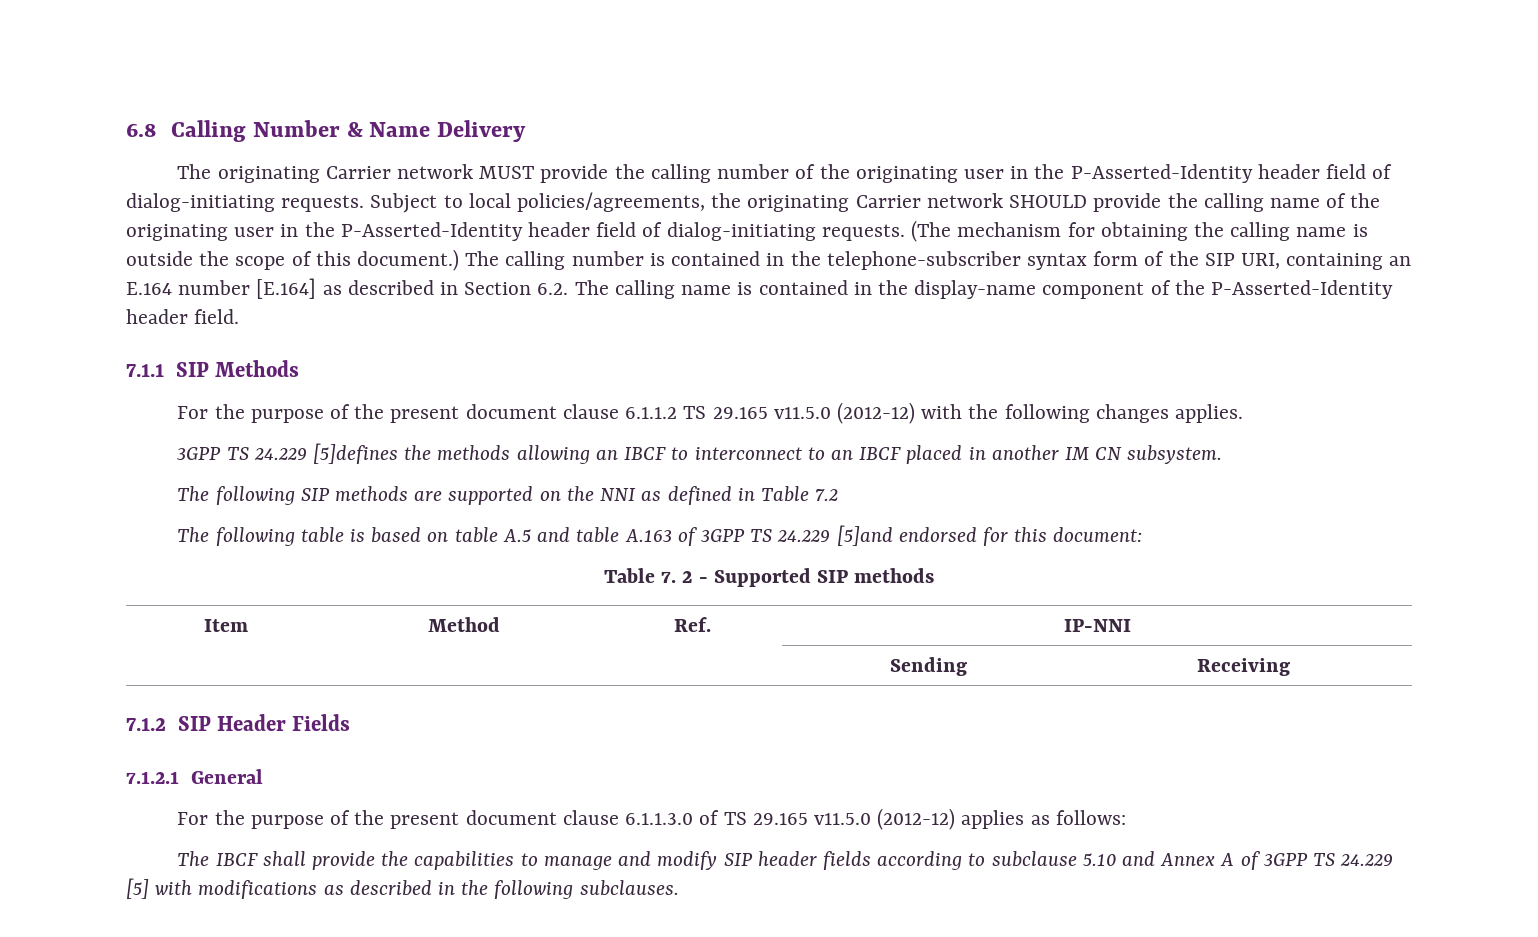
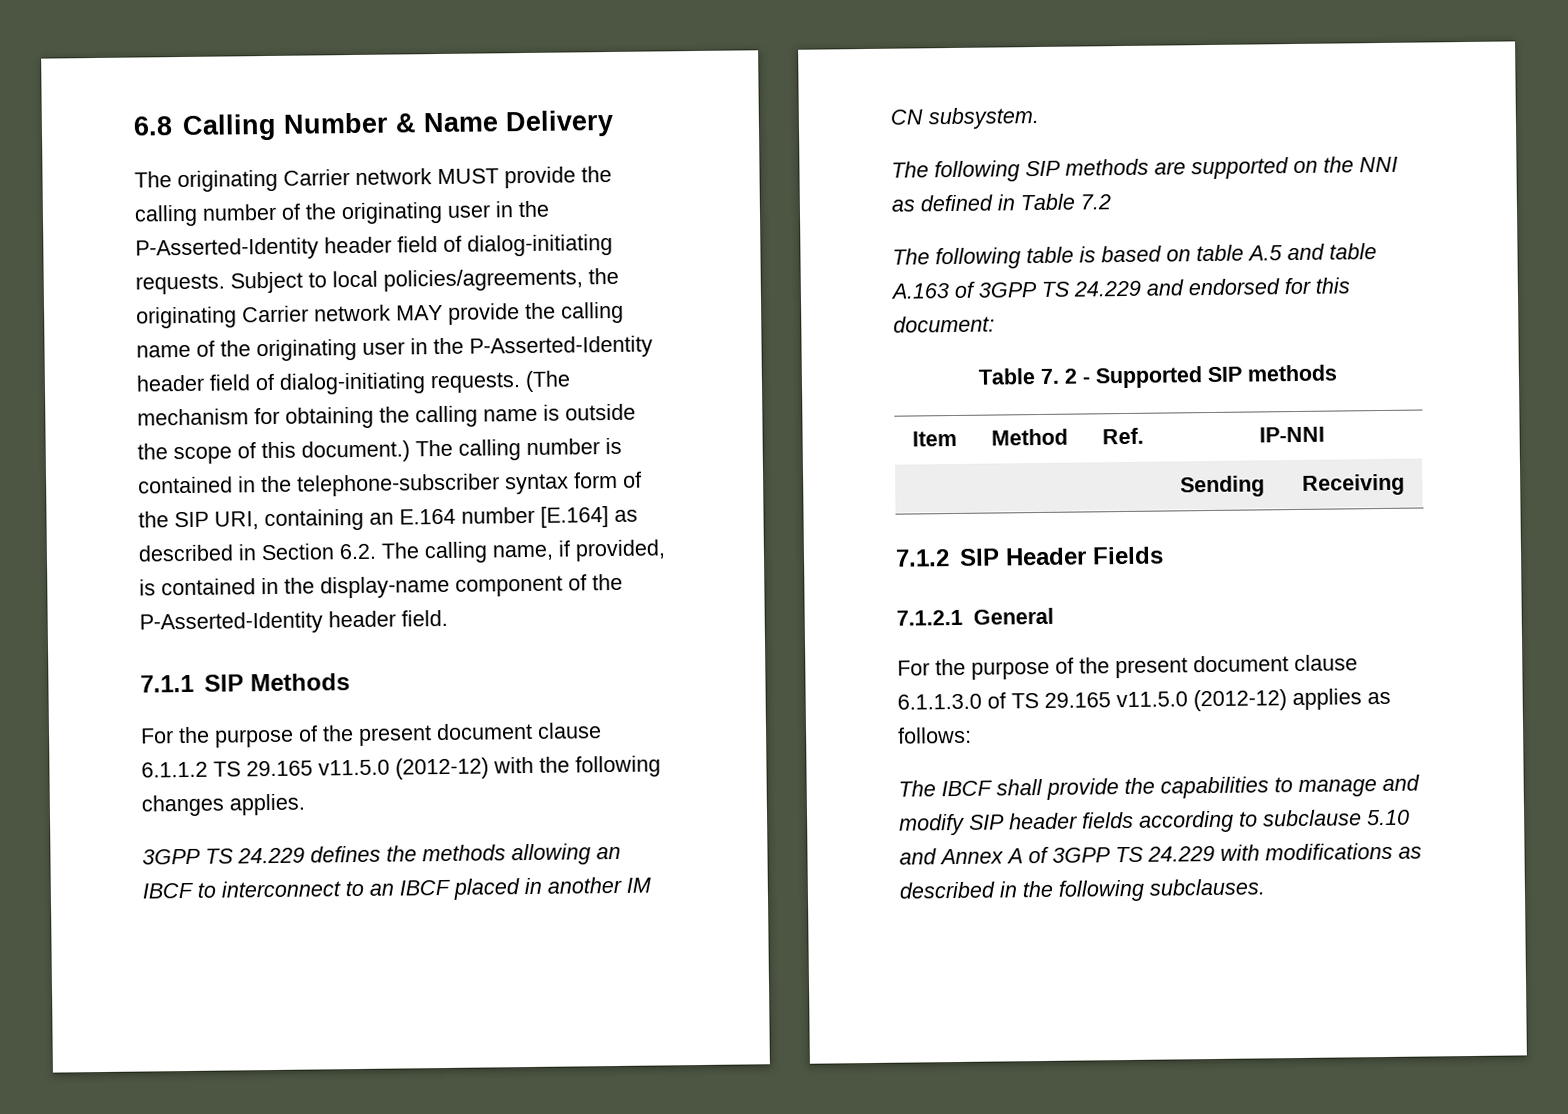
- Subject to local policies/agreements, the originating Carrier network SHOULD provide the calling name of the originating user in the P-Asserted-Identity header field of dialog-initiating requests.
+ Subject to local policies/agreements, the originating Carrier network MAY provide the calling name of the originating user in the P-Asserted-Identity header field of dialog-initiating requests.
- The calling number is contained in the telephone-subscriber syntax form of the SIP URI, containing an E.164 number [E.164] as described in Section 6.2. The calling name is contained in the display-name component of the P-Asserted-Identity header field.
+ The calling number is contained in the telephone-subscriber syntax form of the SIP URI, containing an E.164 number [E.164] as described in Section 6.2. The calling name, if provided, is contained in the display-name component of the P-Asserted-Identity header field.
- 3GPP TS 24.229 [5]defines the methods allowing an IBCF to interconnect to an IBCF placed in another IM CN subsystem.
+ 3GPP TS 24.229 defines the methods allowing an IBCF to interconnect to an IBCF placed in another IM CN subsystem.
- The following table is based on table A.5 and table A.163 of 3GPP TS 24.229 [5]and endorsed for this document:
+ The following table is based on table A.5 and table A.163 of 3GPP TS 24.229 and endorsed for this document:
- The IBCF shall provide the capabilities to manage and modify SIP header fields according to subclause 5.10 and Annex A of 3GPP TS 24.229 [5] with modifications as described in the following subclauses.
+ The IBCF shall provide the capabilities to manage and modify SIP header fields according to subclause 5.10 and Annex A of 3GPP TS 24.229 with modifications as described in the following subclauses.

